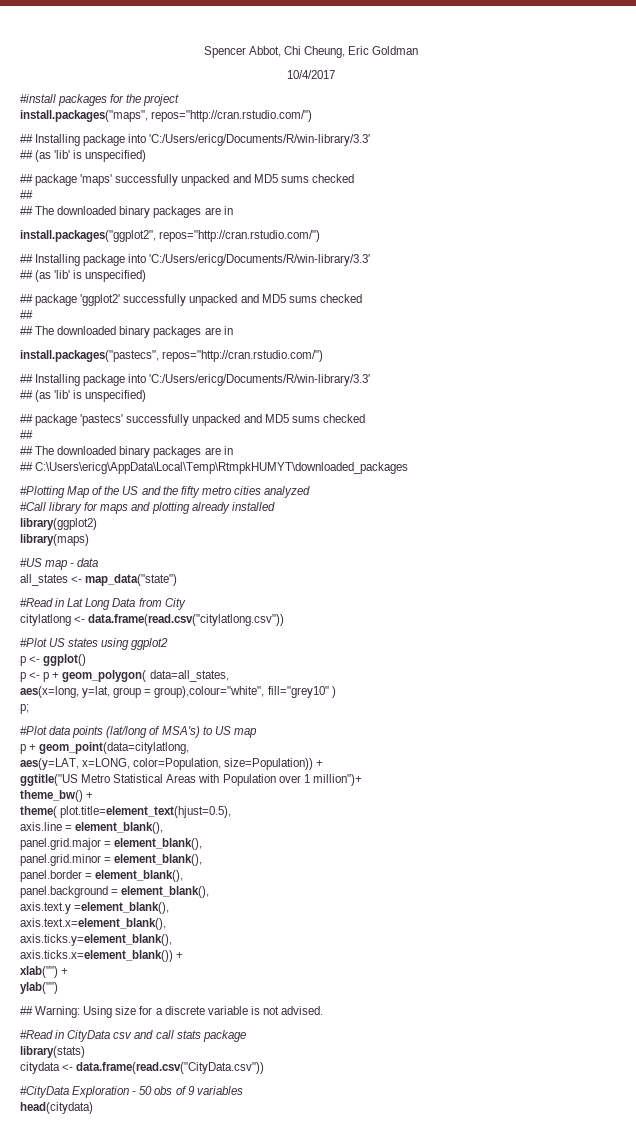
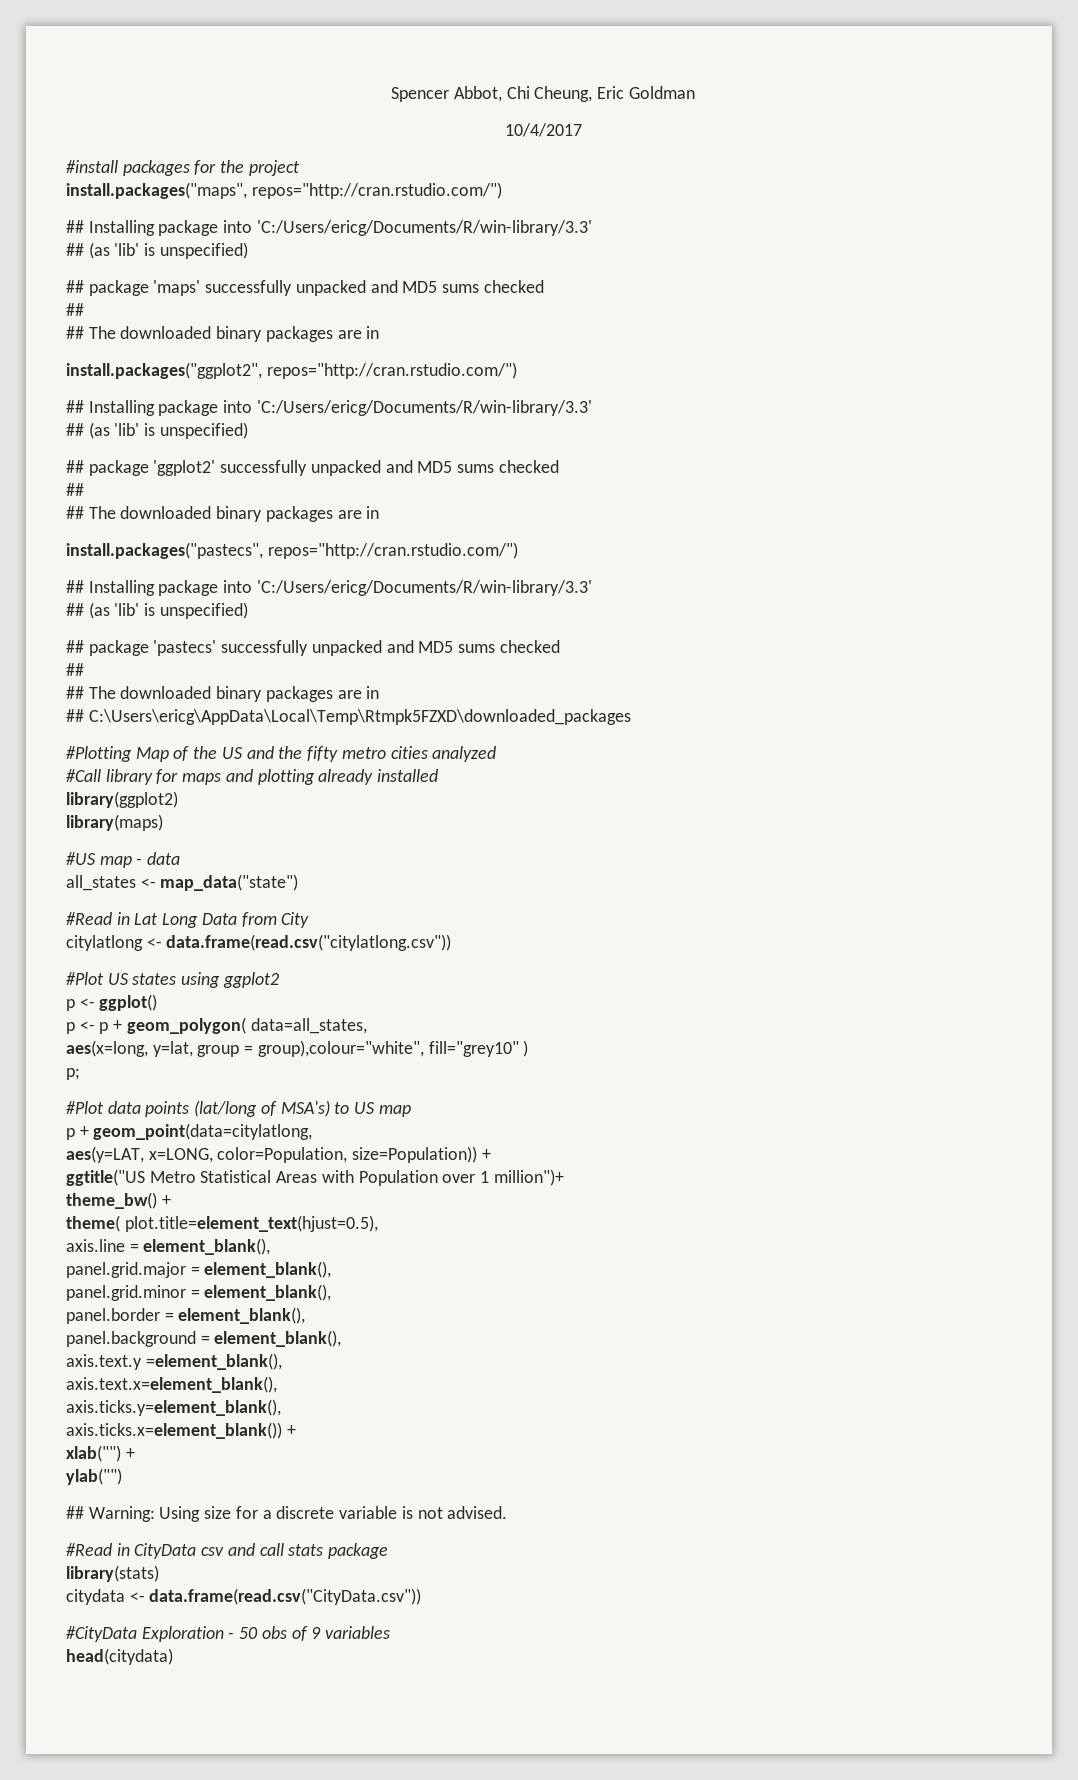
- ## C:\Users\ericg\AppData\Local\Temp\RtmpkHUMYT\downloaded_packages
+ ## C:\Users\ericg\AppData\Local\Temp\Rtmpk5FZXD\downloaded_packages

